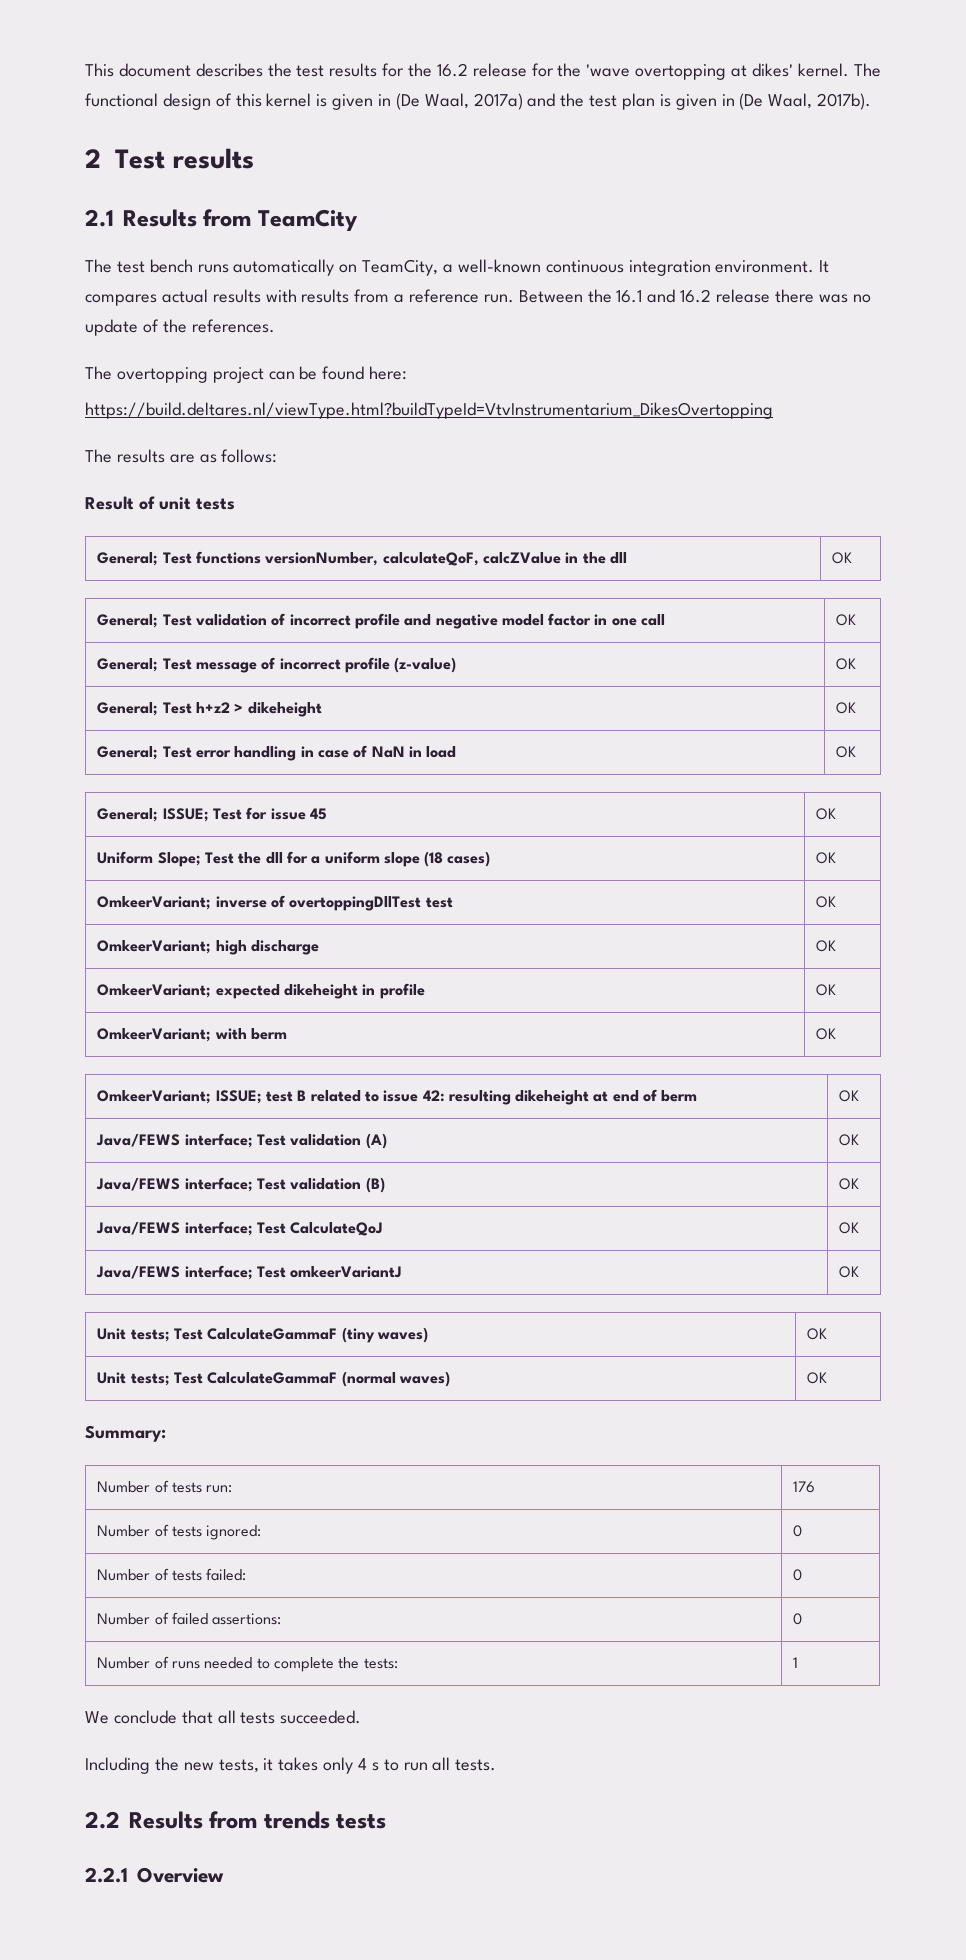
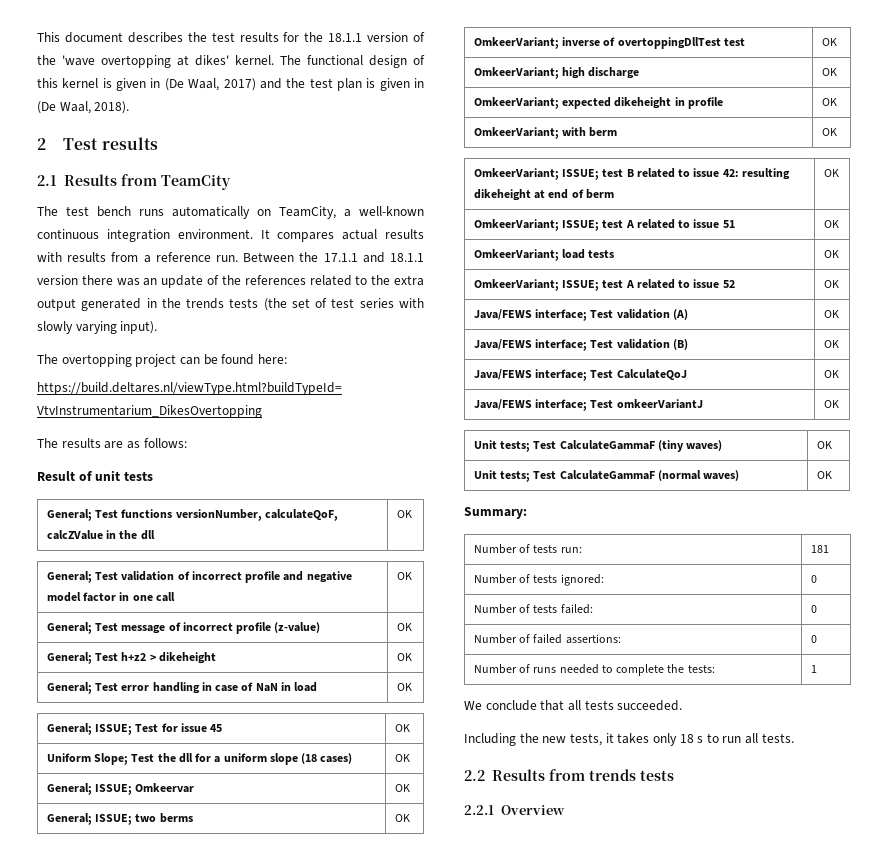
- This document describes the test results for the 16.2 release for the 'wave overtopping at dikes' kernel.
+ This document describes the test results for the 18.1.1 version of the 'wave overtopping at dikes' kernel.
- The functional design of this kernel is given in (De Waal, 2017a) and the test plan is given in (De Waal, 2017b).
+ The functional design of this kernel is given in (De Waal, 2017) and the test plan is given in (De Waal, 2018).
- Between the 16.1 and 16.2 release there was no update of the references.
+ Between the 17.1.1 and 18.1.1 version there was an update of the references related to the extra output generated in the trends tests (the set of test series with slowly varying input).
+ General; ISSUE; Omkeervar | OK
+ General; ISSUE; two berms | OK
+ OmkeerVariant; ISSUE; test A related to issue 51 | OK
+ OmkeerVariant; load tests | OK
+ OmkeerVariant; ISSUE; test A related to issue 52 | OK
- Number of tests run: | 176
+ Number of tests run: | 181
- Including the new tests, it takes only 4 s to run all tests.
+ Including the new tests, it takes only 18 s to run all tests.

